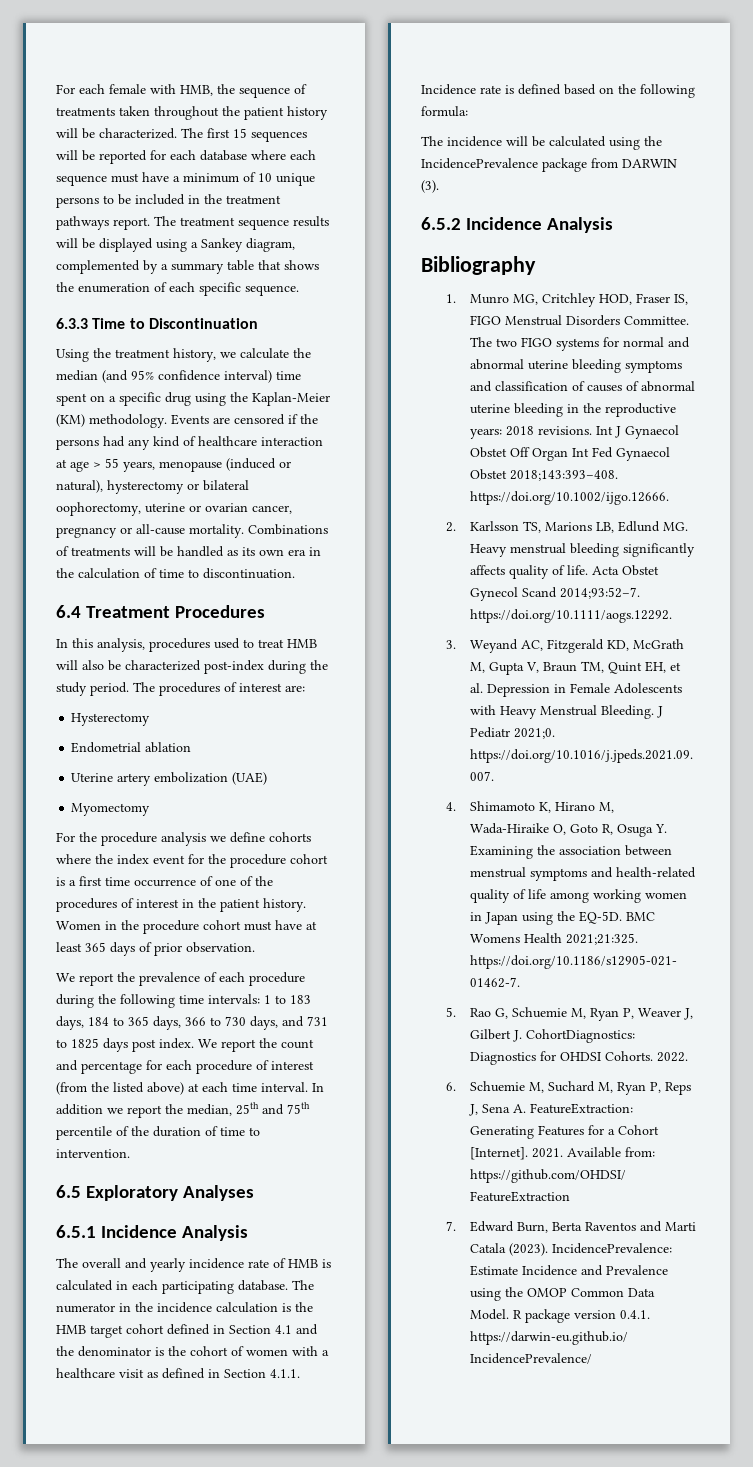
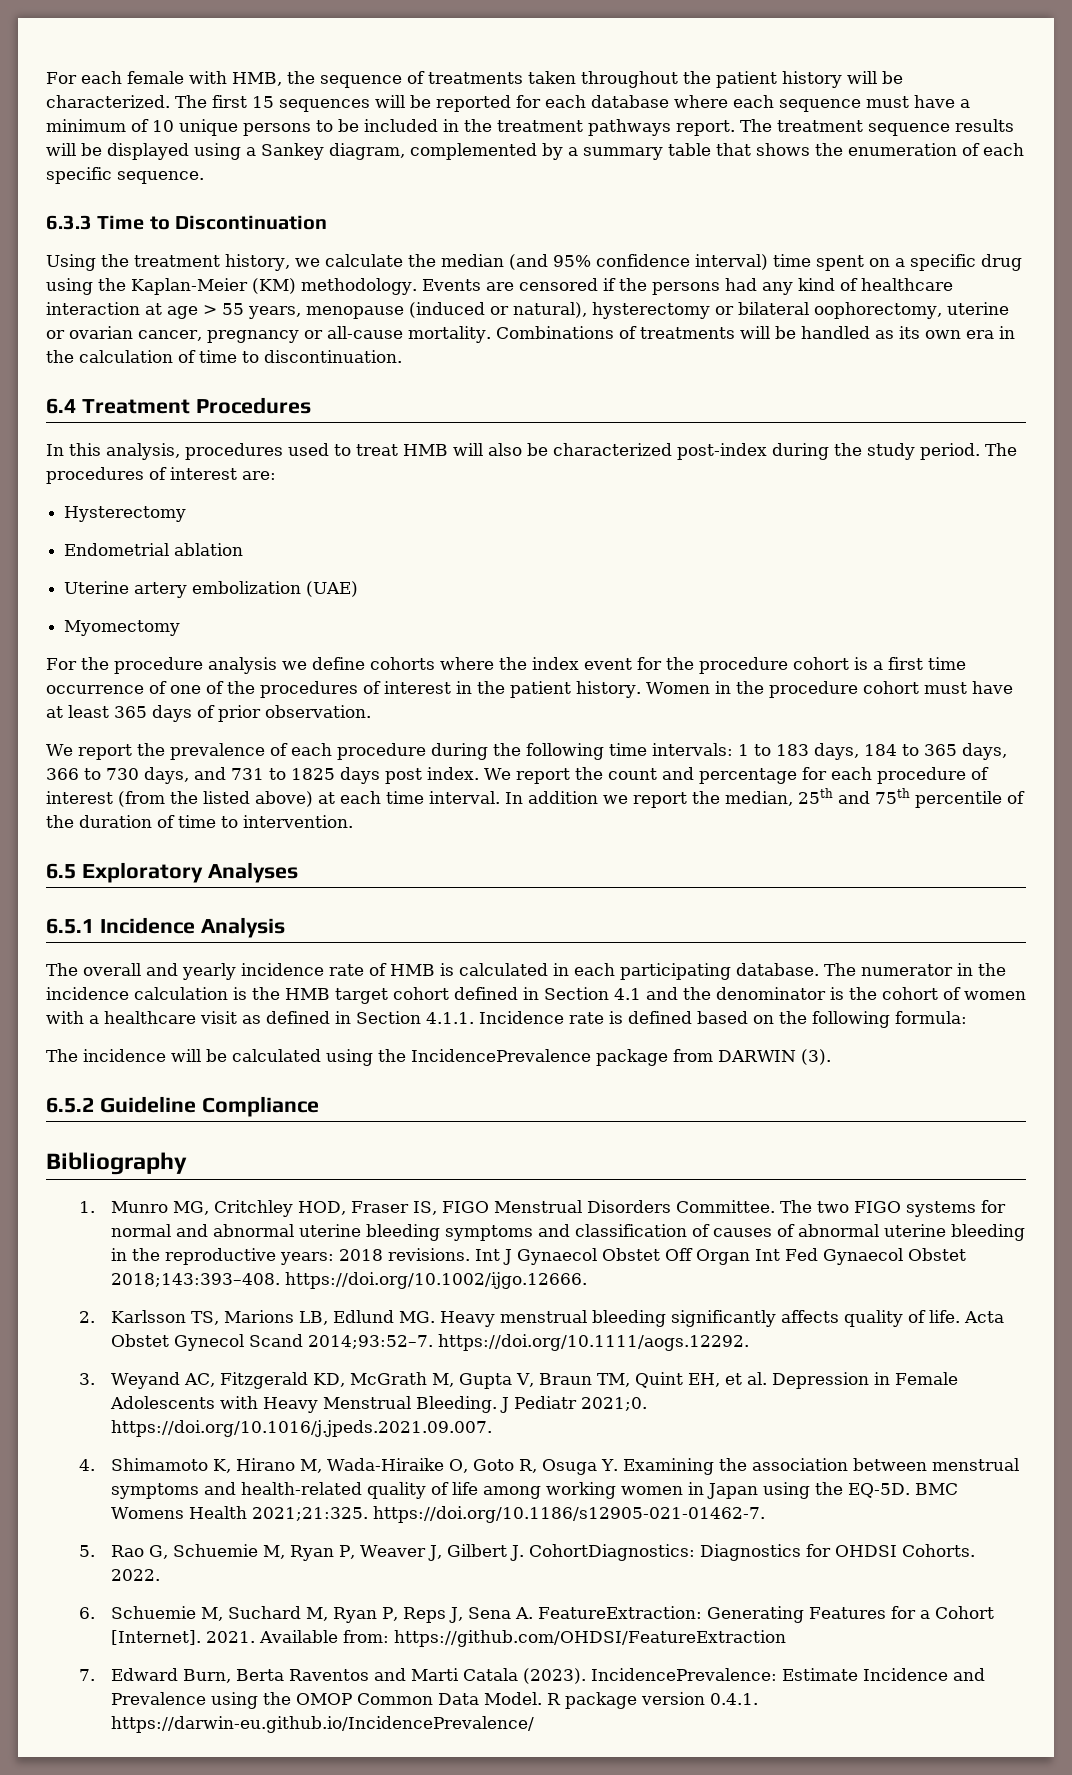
- 6.5.2 Incidence Analysis
+ 6.5.2 Guideline Compliance

